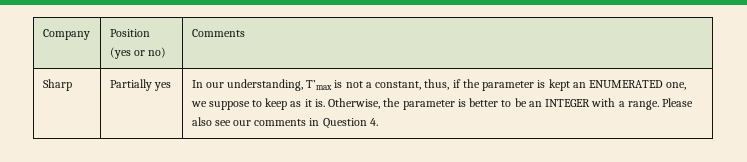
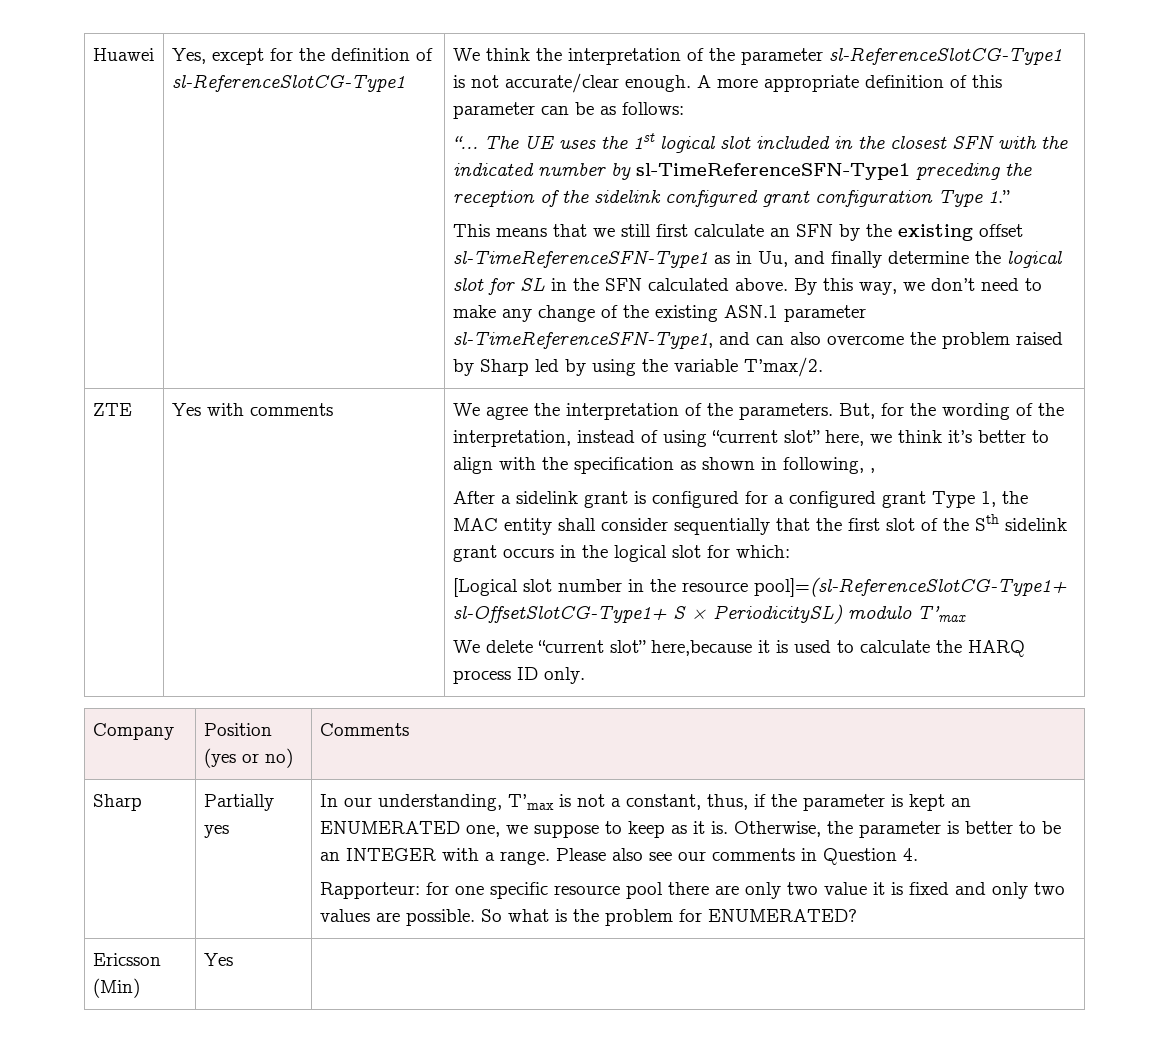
+ Huawei | Yes, except for the definition of sl-ReferenceSlotCG-Type1 | We think the interpretation of the parameter sl-ReferenceSlotCG-Type1 is not accurate/clear enough. A more appropriate definition of this parameter can be as follows:
+ “... The UE uses the 1st logical slot included in the closest SFN with the indicated number by sl-TimeReferenceSFN-Type1 preceding the reception of the sidelink configured grant configuration Type 1.”
+ This means that we still first calculate an SFN by the existing offset sl-TimeReferenceSFN-Type1 as in Uu, and finally determine the logical slot for SL in the SFN calculated above. By this way, we don’t need to make any change of the existing ASN.1 parameter sl-TimeReferenceSFN-Type1, and can also overcome the problem raised by Sharp led by using the variable T’max/2.
+ ZTE | Yes with comments | We agree the interpretation of the parameters. But, for the wording of the interpretation, instead of using “current slot” here, we think it’s better to align with the specification as shown in following, ,
+ After a sidelink grant is configured for a configured grant Type 1, the MAC entity shall consider sequentially that the first slot of the Sth sidelink grant occurs in the logical slot for which:
+ [Logical slot number in the resource pool]=(sl-ReferenceSlotCG-Type1+ sl-OffsetSlotCG-Type1+ S × PeriodicitySL) modulo T’max
+ We delete “current slot” here,because it is used to calculate the HARQ process ID only.
+ Rapporteur: for one specific resource pool there are only two value it is fixed and only two values are possible. So what is the problem for ENUMERATED?
+ Ericsson (Min) | Yes |

